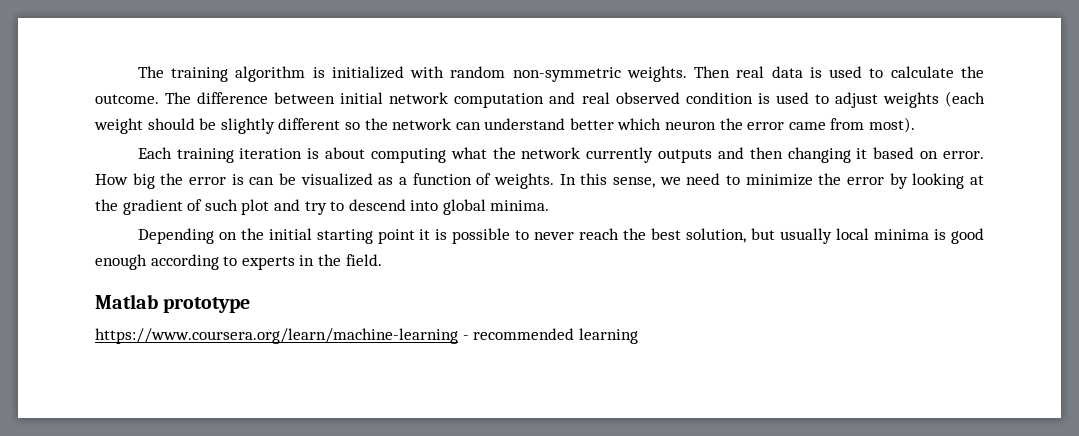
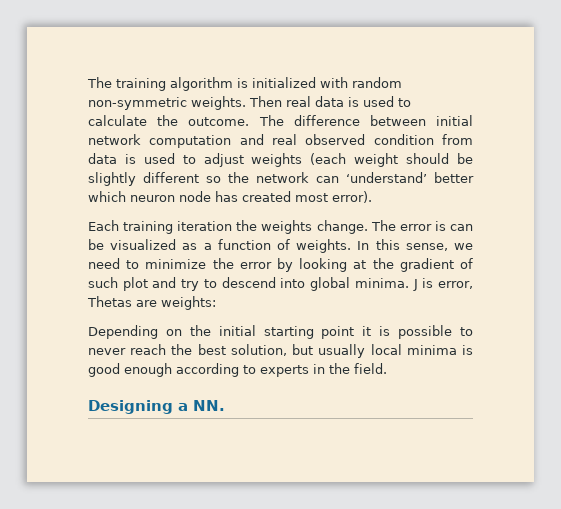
- The difference between initial network computation and real observed condition is used to adjust weights (each weight should be slightly different so the network can understand better which neuron the error came from most).
- Each training iteration is about computing what the network currently outputs and then changing it based on error. How big the error is can be visualized as a function of weights.
+ The difference between initial network computation and real observed condition from data is used to adjust weights (each weight should be slightly different so the network can ‘understand’ better which neuron node has created most error).
+ Each training iteration the weights change. The error is can be visualized as a function of weights.
+ J is error, Thetas are weights:
- Matlab prototype
- https://www.coursera.org/learn/machine-learning - recommended learning
+ Designing a NN.

